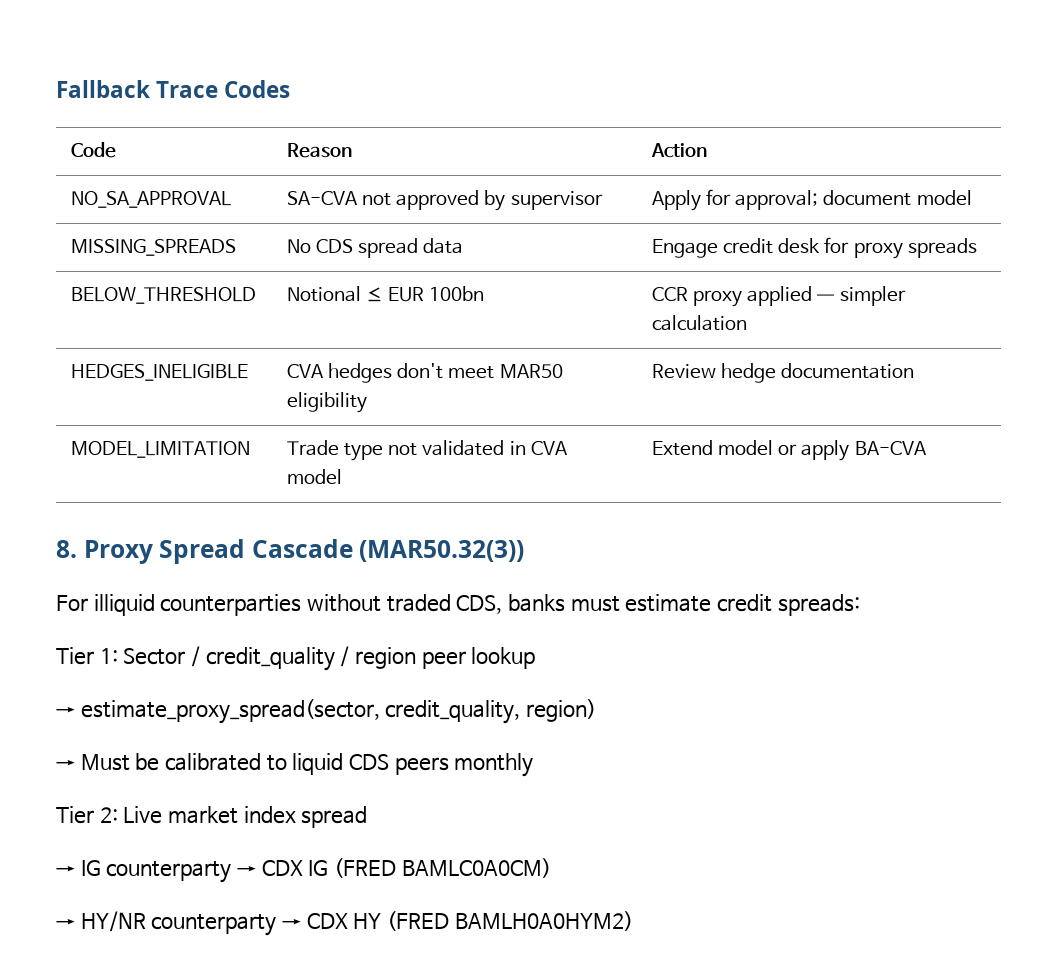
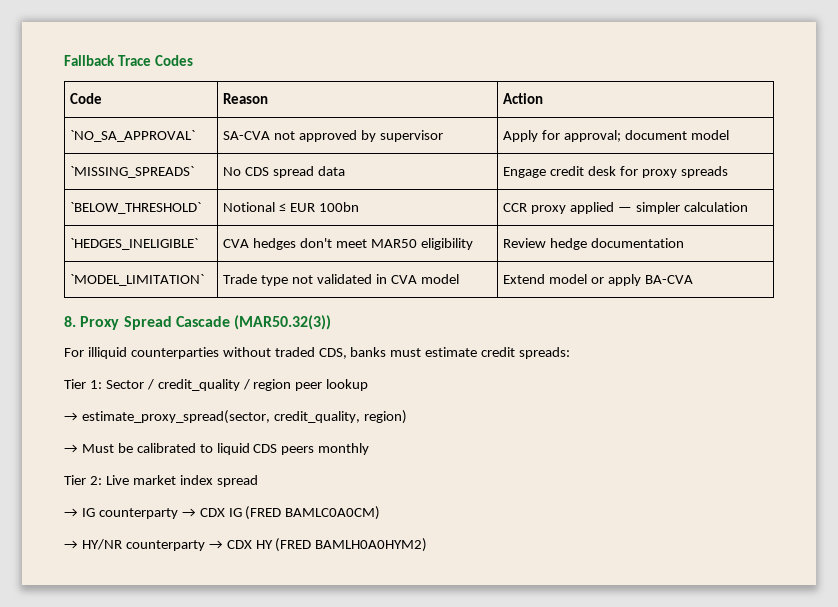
- NO_SA_APPROVAL | SA-CVA not approved by supervisor | Apply for approval; document model
+ `NO_SA_APPROVAL` | SA-CVA not approved by supervisor | Apply for approval; document model
- MISSING_SPREADS | No CDS spread data | Engage credit desk for proxy spreads
+ `MISSING_SPREADS` | No CDS spread data | Engage credit desk for proxy spreads
- BELOW_THRESHOLD | Notional ≤ EUR 100bn | CCR proxy applied — simpler calculation
+ `BELOW_THRESHOLD` | Notional ≤ EUR 100bn | CCR proxy applied — simpler calculation
- HEDGES_INELIGIBLE | CVA hedges don't meet MAR50 eligibility | Review hedge documentation
+ `HEDGES_INELIGIBLE` | CVA hedges don't meet MAR50 eligibility | Review hedge documentation
- MODEL_LIMITATION | Trade type not validated in CVA model | Extend model or apply BA-CVA
+ `MODEL_LIMITATION` | Trade type not validated in CVA model | Extend model or apply BA-CVA

